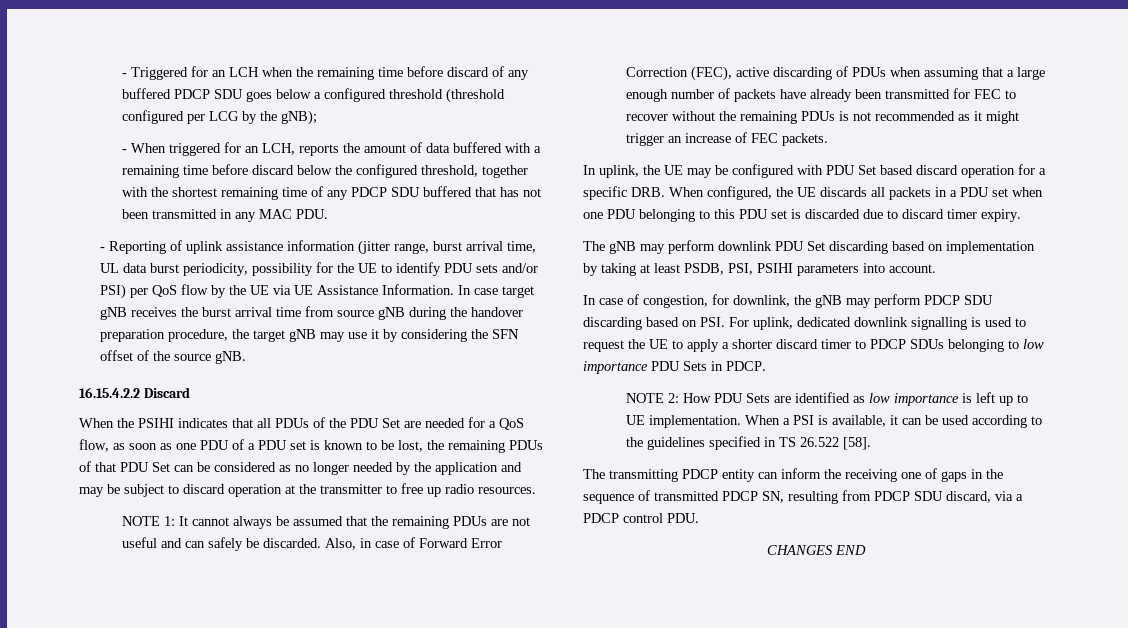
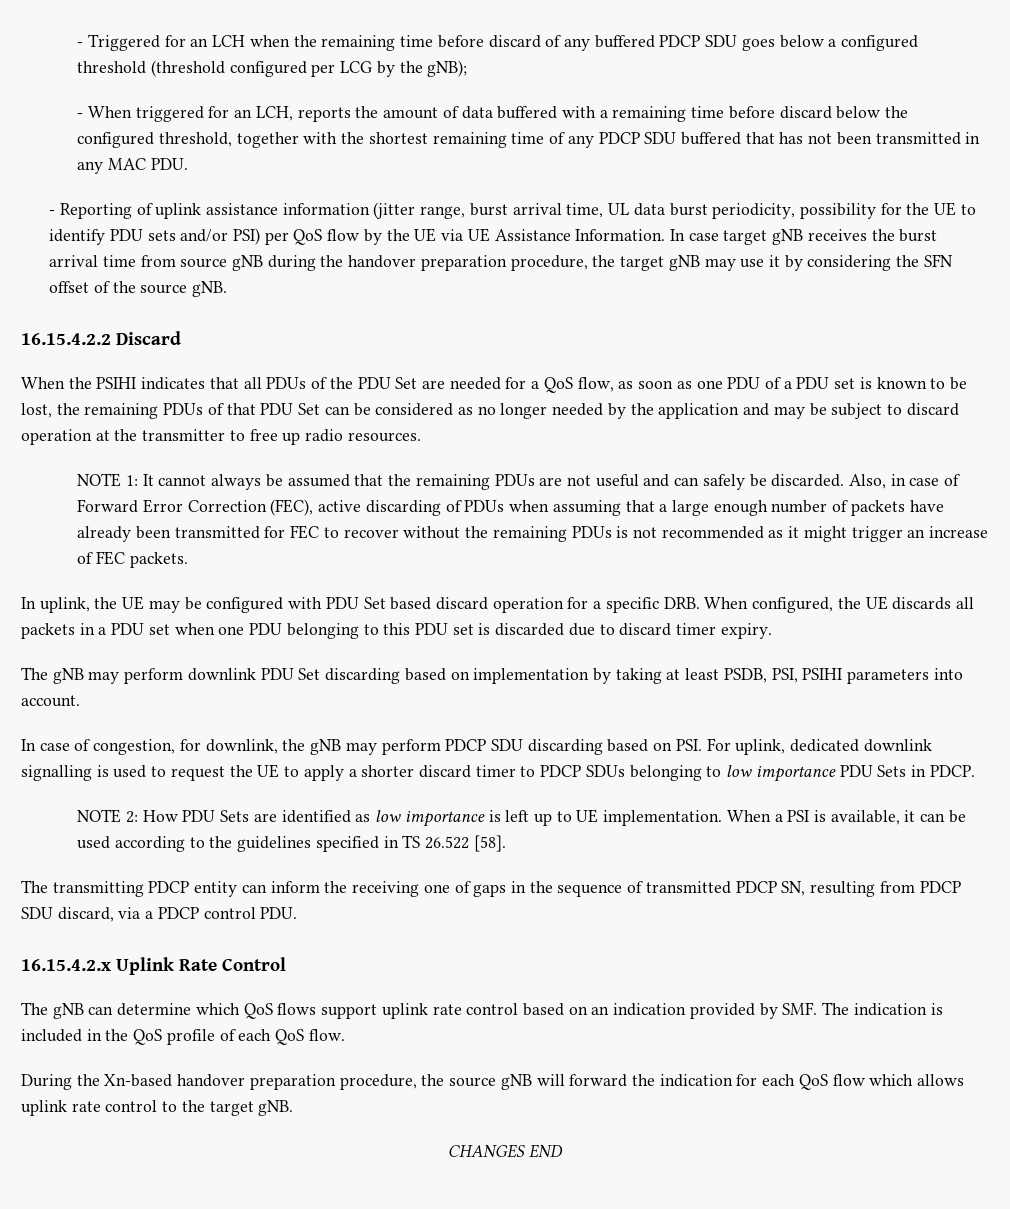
+ 16.15.4.2.x Uplink Rate Control
+ The gNB can determine which QoS flows support uplink rate control based on an indication provided by SMF. The indication is included in the QoS profile of each QoS flow.
+ During the Xn-based handover preparation procedure, the source gNB will forward the indication for each QoS flow which allows uplink rate control to the target gNB.

